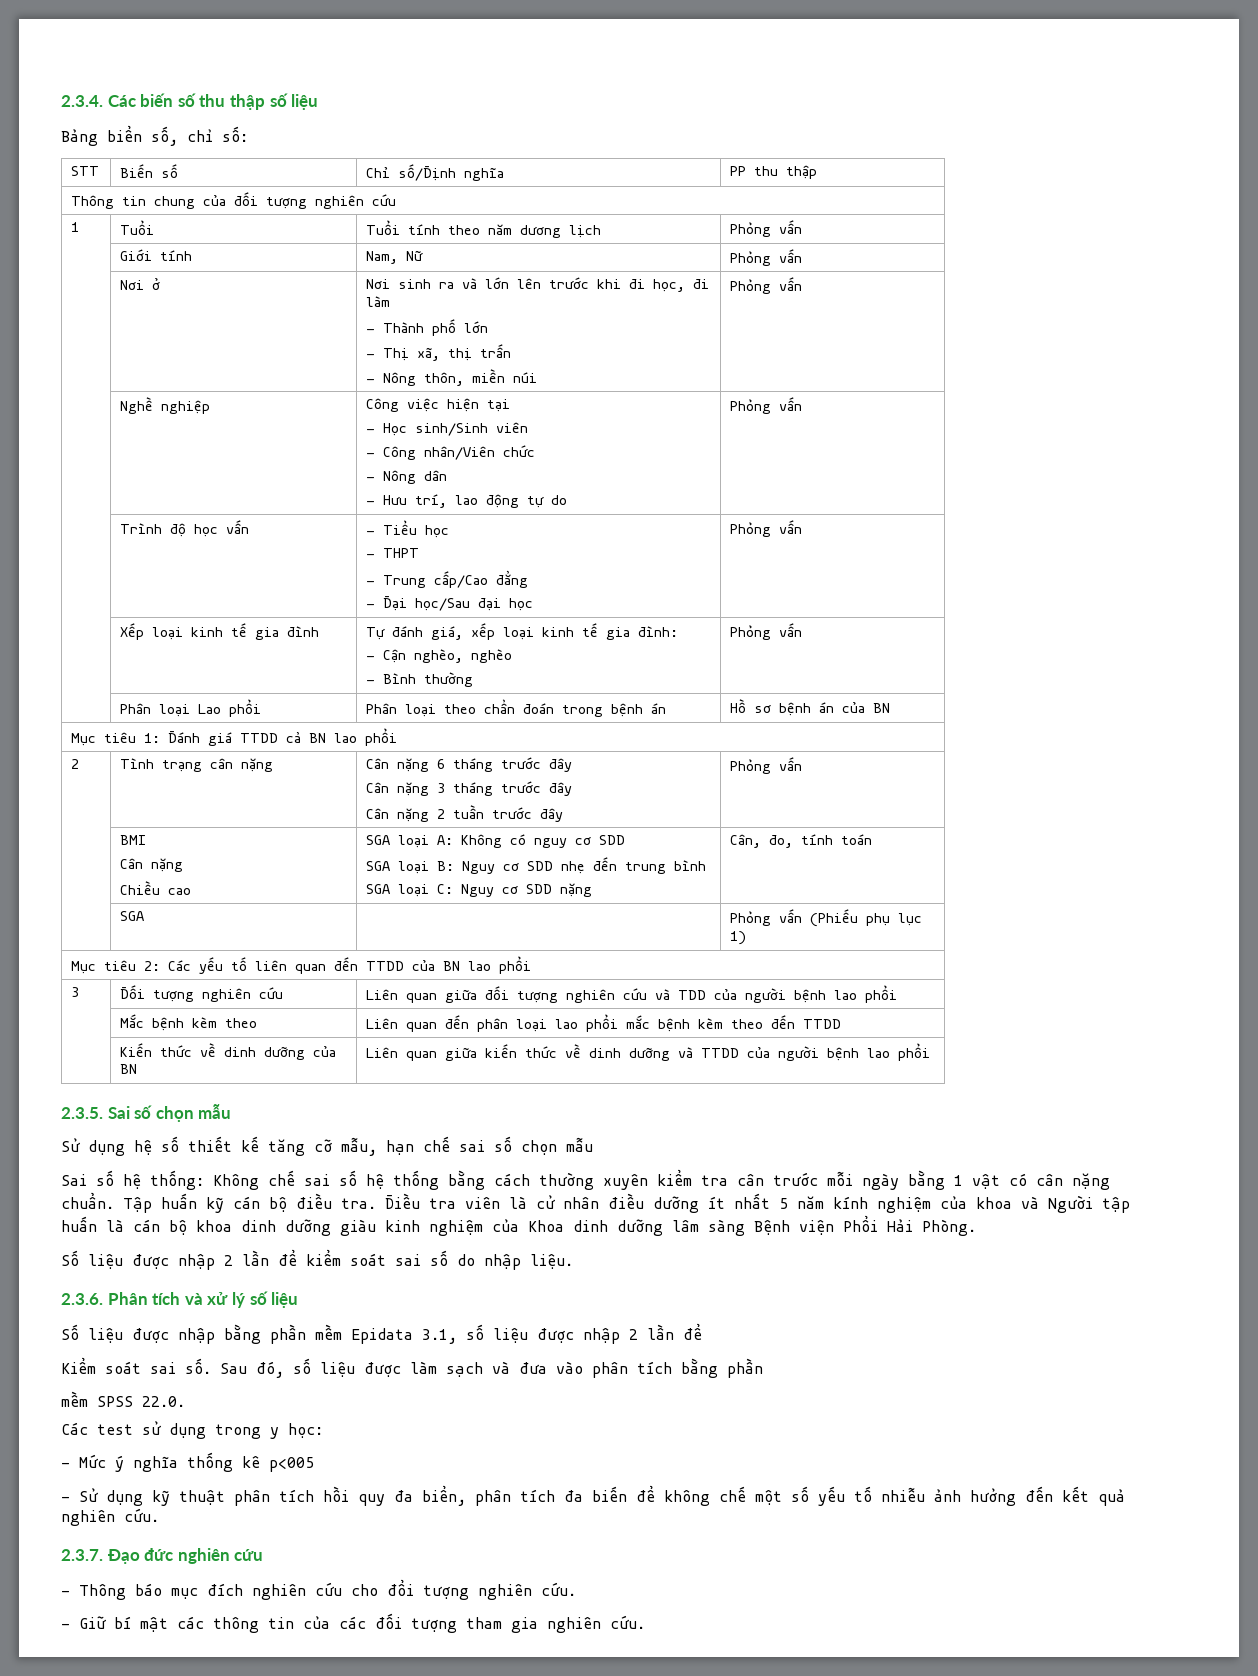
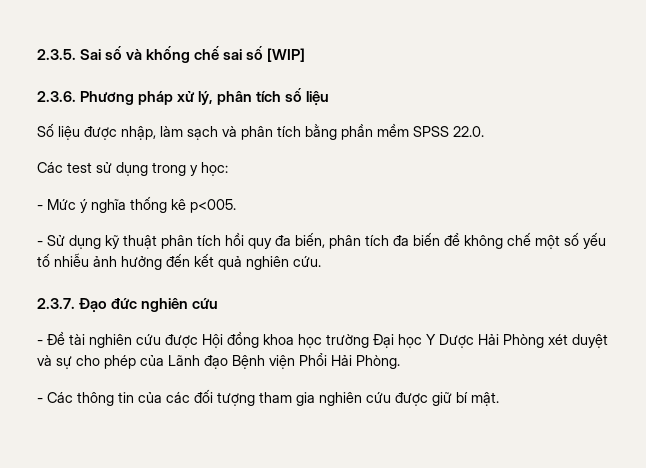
- 2.3.4. Các biến số thu thập số liệu
- Bảng biển số, chỉ số:
- STT | Biến số | Chỉ số/Định nghĩa | PP thu thập
- Thông tin chung của đối tượng nghiên cứu
- 1 | Tuổi | Tuổi tính theo năm dương lịch | Phỏng vấn
- | Giới tính | Nam, Nữ | Phỏng vấn
- | Nơi ở | Nơi sinh ra và lớn lên trước khi đi học, đi làm
- - Thành phố lớn
- - Thị xã, thị trấn
- - Nông thôn, miền núi | Phỏng vấn
- | Nghề nghiệp | Công việc hiện tại
- - Học sinh/Sinh viên
- - Công nhân/Viên chức
- - Nông dân
- - Hưu trí, lao động tự do | Phỏng vấn
- | Trình độ học vấn | - Tiểu học
- - THPT
- - Trung cấp/Cao đẳng
- - Đại học/Sau đại học | Phỏng vấn
- | Xếp loại kinh tế gia đình | Tự đánh giá, xếp loại kinh tế gia đình:
- - Cận nghèo, nghèo
- - Bình thường | Phỏng vấn
- | Phân loại Lao phổi | Phân loại theo chẩn đoán trong bệnh án | Hồ sơ bệnh án của BN
- Mục tiêu 1: Đánh giá TTDD cả BN lao phổi
- 2 | Tình trạng cân nặng | Cân nặng 6 tháng trước đây
- Cân nặng 3 tháng trước đây
- Cân nặng 2 tuần trước đây | Phỏng vấn
- | BMI
- Cân nặng
- Chiều cao | SGA loại A: Không có nguy cơ SDD
- SGA loại B: Nguy cơ SDD nhẹ đến trung bình
- SGA loại C: Nguy cơ SDD nặng | Cân, đo, tính toán
- | SGA | | Phỏng vấn (Phiếu phụ lục 1)
- Mục tiêu 2: Các yếu tố liên quan đến TTDD của BN lao phổi
- 3 | Đối tượng nghiên cứu | Liên quan giữa đối tượng nghiên cứu và TDD của người bệnh lao phổi
- | Mắc bệnh kèm theo | Liên quan đến phân loại lao phổi mắc bệnh kèm theo đến TTDD
- | Kiến thức về dinh dưỡng của BN | Liên quan giữa kiến thức về dinh dưỡng và TTDD của người bệnh lao phổi
- 2.3.5. Sai số chọn mẫu
- Sử dụng hệ số thiết kế tăng cỡ mẫu, hạn chế sai số chọn mẫu
- Sai số hệ thống: Không chế sai số hệ thống bằng cách thường xuyên kiểm tra cân trước mỗi ngày bằng 1 vật có cân nặng chuẩn. Tập huấn kỹ cán bộ điều tra. Điều tra viên là cử nhân điều dưỡng ít nhất 5 năm kính nghiệm của khoa và Người tập huấn là cán bộ khoa dinh dưỡng giàu kinh nghiệm của Khoa dinh dưỡng lâm sàng Bệnh viện Phổi Hải Phòng.
- Số liệu được nhập 2 lần để kiểm soát sai số do nhập liệu.
- 2.3.6. Phân tích và xử lý số liệu
+ 2.3.5. Sai số và khống chế sai số [WIP]
+ 2.3.6. Phương pháp xử lý, phân tích số liệu
- Số liệu được nhập bằng phần mềm Epidata 3.1, số liệu được nhập 2 lần để
- Kiểm soát sai số. Sau đó, số liệu được làm sạch và đưa vào phân tích bằng phần
- mềm SPSS 22.0.
+ Số liệu được nhập, làm sạch và phân tích bằng phần mềm SPSS 22.0.
- - Mức ý nghĩa thống kê p<005
+ - Mức ý nghĩa thống kê p<005.
- - Sử dụng kỹ thuật phân tích hồi quy đa biển, phân tích đa biến để không chế một số yếu tố nhiễu ảnh hưởng đến kết quả nghiên cứu.
+ - Sử dụng kỹ thuật phân tích hồi quy đa biến, phân tích đa biến để không chế một số yếu tố nhiễu ảnh hưởng đến kết quả nghiên cứu.
- - Thông báo mục đích nghiên cứu cho đổi tượng nghiên cứu.
- - Giữ bí mật các thông tin của các đối tượng tham gia nghiên cứu.
+ - Đề tài nghiên cứu được Hội đồng khoa học trường Đại học Y Dược Hải Phòng xét duyệt và sự cho phép của Lãnh đạo Bệnh viện Phổi Hải Phòng.
+ - Các thông tin của các đối tượng tham gia nghiên cứu được giữ bí mật.

